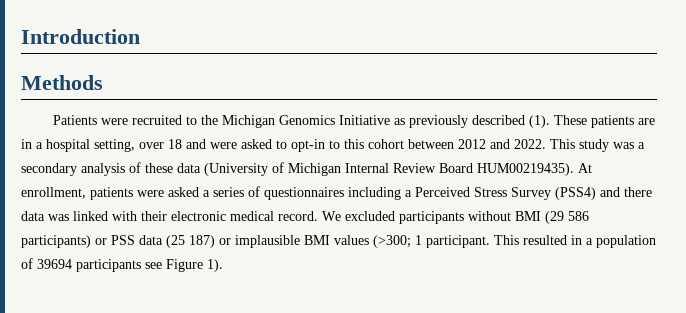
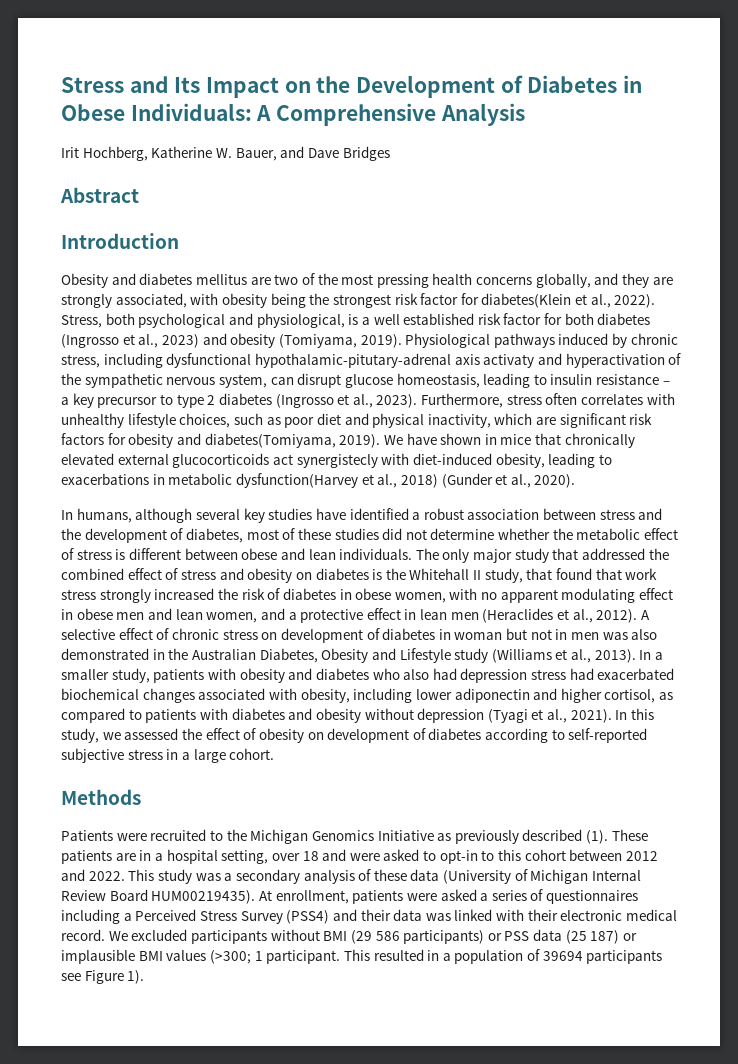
+ Stress and Its Impact on the Development of Diabetes in Obese Individuals: A Comprehensive Analysis
+ Irit Hochberg, Katherine W. Bauer, and Dave Bridges
+ Abstract
  Introduction
+ Obesity and diabetes mellitus are two of the most pressing health concerns globally, and they are strongly associated, with obesity being the strongest risk factor for diabetes(Klein et al., 2022). Stress, both psychological and physiological, is a well established risk factor for both diabetes (Ingrosso et al., 2023) and obesity (Tomiyama, 2019). Physiological pathways induced by chronic stress, including dysfunctional hypothalamic-pitutary-adrenal axis activaty and hyperactivation of the sympathetic nervous system, can disrupt glucose homeostasis, leading to insulin resistance – a key precursor to type 2 diabetes (Ingrosso et al., 2023). Furthermore, stress often correlates with unhealthy lifestyle choices, such as poor diet and physical inactivity, which are significant risk factors for obesity and diabetes(Tomiyama, 2019). We have shown in mice that chronically elevated external glucocorticoids act synergistecly with diet-induced obesity, leading to exacerbations in metabolic dysfunction(Harvey et al., 2018) (Gunder et al., 2020).
+ In humans, although several key studies have identified a robust association between stress and the development of diabetes, most of these studies did not determine whether the metabolic effect of stress is different between obese and lean individuals. The only major study that addressed the combined effect of stress and obesity on diabetes is the Whitehall II study, that found that work stress strongly increased the risk of diabetes in obese women, with no apparent modulating effect in obese men and lean women, and a protective effect in lean men (Heraclides et al., 2012). A selective effect of chronic stress on development of diabetes in woman but not in men was also demonstrated in the Australian Diabetes, Obesity and Lifestyle study (Williams et al., 2013). In a smaller study, patients with obesity and diabetes who also had depression stress had exacerbated biochemical changes associated with obesity, including lower adiponectin and higher cortisol, as compared to patients with diabetes and obesity without depression (Tyagi et al., 2021). In this study, we assessed the effect of obesity on development of diabetes according to self-reported subjective stress in a large cohort.
- At enrollment, patients were asked a series of questionnaires including a Perceived Stress Survey (PSS4) and there data was linked with their electronic medical record.
+ At enrollment, patients were asked a series of questionnaires including a Perceived Stress Survey (PSS4) and their data was linked with their electronic medical record.

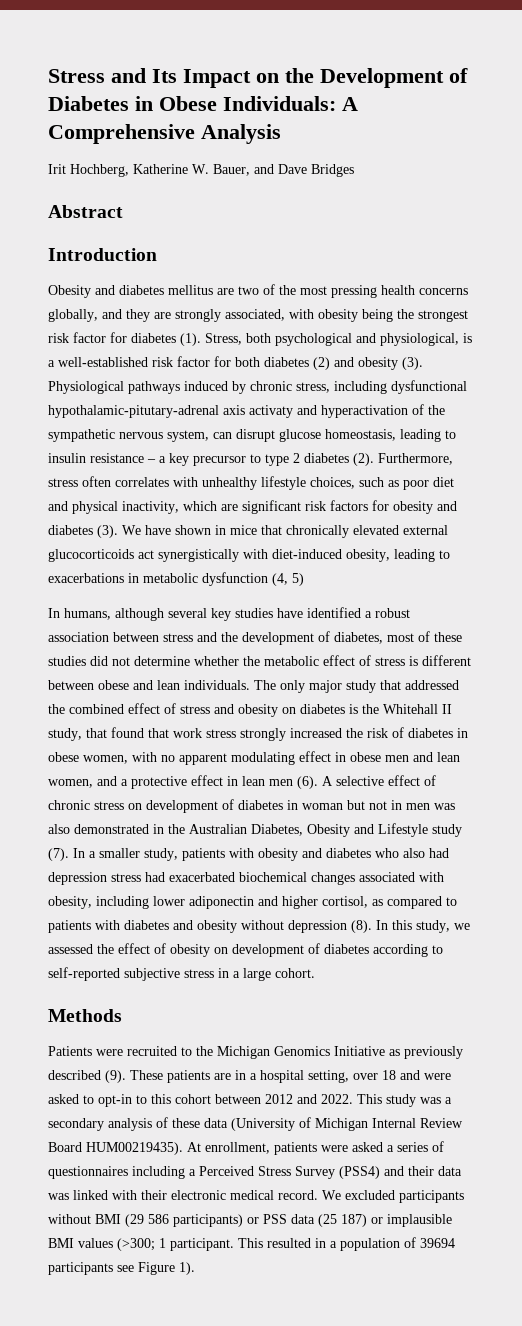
- Obesity and diabetes mellitus are two of the most pressing health concerns globally, and they are strongly associated, with obesity being the strongest risk factor for diabetes(Klein et al., 2022).
+ Obesity and diabetes mellitus are two of the most pressing health concerns globally, and they are strongly associated, with obesity being the strongest risk factor for diabetes (1).
- Stress, both psychological and physiological, is a well established risk factor for both diabetes (Ingrosso et al., 2023) and obesity (Tomiyama, 2019).
+ Stress, both psychological and physiological, is a well-established risk factor for both diabetes (2) and obesity (3).
- Physiological pathways induced by chronic stress, including dysfunctional hypothalamic-pitutary-adrenal axis activaty and hyperactivation of the sympathetic nervous system, can disrupt glucose homeostasis, leading to insulin resistance – a key precursor to type 2 diabetes (Ingrosso et al., 2023).
+ Physiological pathways induced by chronic stress, including dysfunctional hypothalamic-pitutary-adrenal axis activaty and hyperactivation of the sympathetic nervous system, can disrupt glucose homeostasis, leading to insulin resistance – a key precursor to type 2 diabetes (2).
- Furthermore, stress often correlates with unhealthy lifestyle choices, such as poor diet and physical inactivity, which are significant risk factors for obesity and diabetes(Tomiyama, 2019).
+ Furthermore, stress often correlates with unhealthy lifestyle choices, such as poor diet and physical inactivity, which are significant risk factors for obesity and diabetes (3).
- We have shown in mice that chronically elevated external glucocorticoids act synergistecly with diet-induced obesity, leading to exacerbations in metabolic dysfunction(Harvey et al., 2018) (Gunder et al., 2020).
+ We have shown in mice that chronically elevated external glucocorticoids act synergistically with diet-induced obesity, leading to exacerbations in metabolic dysfunction (4, 5)
- The only major study that addressed the combined effect of stress and obesity on diabetes is the Whitehall II study, that found that work stress strongly increased the risk of diabetes in obese women, with no apparent modulating effect in obese men and lean women, and a protective effect in lean men (Heraclides et al., 2012).
+ The only major study that addressed the combined effect of stress and obesity on diabetes is the Whitehall II study, that found that work stress strongly increased the risk of diabetes in obese women, with no apparent modulating effect in obese men and lean women, and a protective effect in lean men (6).
- A selective effect of chronic stress on development of diabetes in woman but not in men was also demonstrated in the Australian Diabetes, Obesity and Lifestyle study (Williams et al., 2013).
+ A selective effect of chronic stress on development of diabetes in woman but not in men was also demonstrated in the Australian Diabetes, Obesity and Lifestyle study (7).
- In a smaller study, patients with obesity and diabetes who also had depression stress had exacerbated biochemical changes associated with obesity, including lower adiponectin and higher cortisol, as compared to patients with diabetes and obesity without depression (Tyagi et al., 2021).
+ In a smaller study, patients with obesity and diabetes who also had depression stress had exacerbated biochemical changes associated with obesity, including lower adiponectin and higher cortisol, as compared to patients with diabetes and obesity without depression (8).
- Patients were recruited to the Michigan Genomics Initiative as previously described (1).
+ Patients were recruited to the Michigan Genomics Initiative as previously described (9).

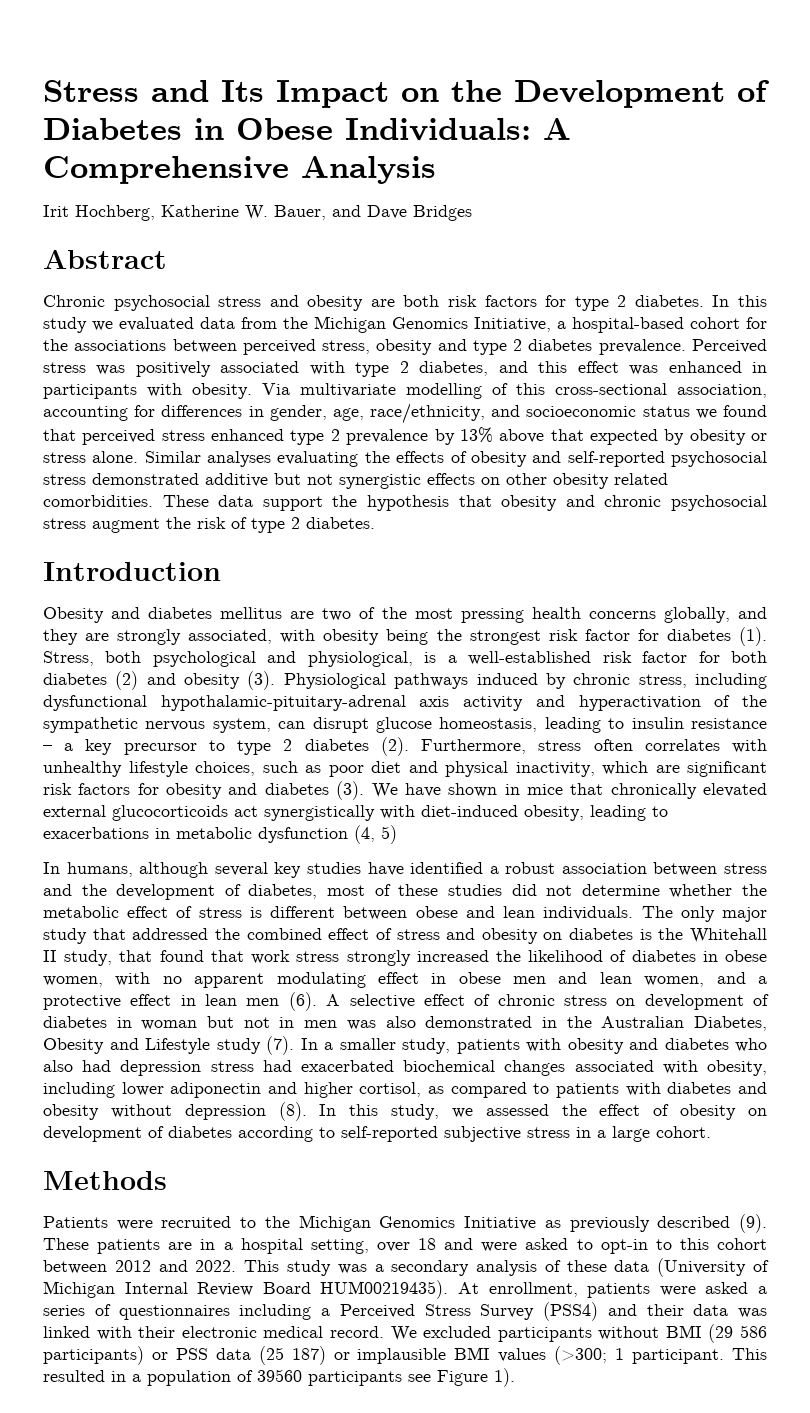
+ Chronic psychosocial stress and obesity are both risk factors for type 2 diabetes. In this study we evaluated data from the Michigan Genomics Initiative, a hospital-based cohort for the associations between perceived stress, obesity and type 2 diabetes prevalence. Perceived stress was positively associated with type 2 diabetes, and this effect was enhanced in participants with obesity. Via multivariate modelling of this cross-sectional association, accounting for differences in gender, age, race/ethnicity, and socioeconomic status we found that perceived stress enhanced type 2 prevalence by 13% above that expected by obesity or stress alone. Similar analyses evaluating the effects of obesity and self-reported psychosocial stress demonstrated additive but not synergistic effects on other obesity related comorbidities. These data support the hypothesis that obesity and chronic psychosocial stress augment the risk of type 2 diabetes.
- Physiological pathways induced by chronic stress, including dysfunctional hypothalamic-pitutary-adrenal axis activaty and hyperactivation of the sympathetic nervous system, can disrupt glucose homeostasis, leading to insulin resistance – a key precursor to type 2 diabetes (2).
+ Physiological pathways induced by chronic stress, including dysfunctional hypothalamic-pituitary-adrenal axis activity and hyperactivation of the sympathetic nervous system, can disrupt glucose homeostasis, leading to insulin resistance – a key precursor to type 2 diabetes (2).
- The only major study that addressed the combined effect of stress and obesity on diabetes is the Whitehall II study, that found that work stress strongly increased the risk of diabetes in obese women, with no apparent modulating effect in obese men and lean women, and a protective effect in lean men (6).
+ The only major study that addressed the combined effect of stress and obesity on diabetes is the Whitehall II study, that found that work stress strongly increased the likelihood of diabetes in obese women, with no apparent modulating effect in obese men and lean women, and a protective effect in lean men (6).
- This resulted in a population of 39694 participants see Figure 1).
+ This resulted in a population of 39560 participants see Figure 1).

